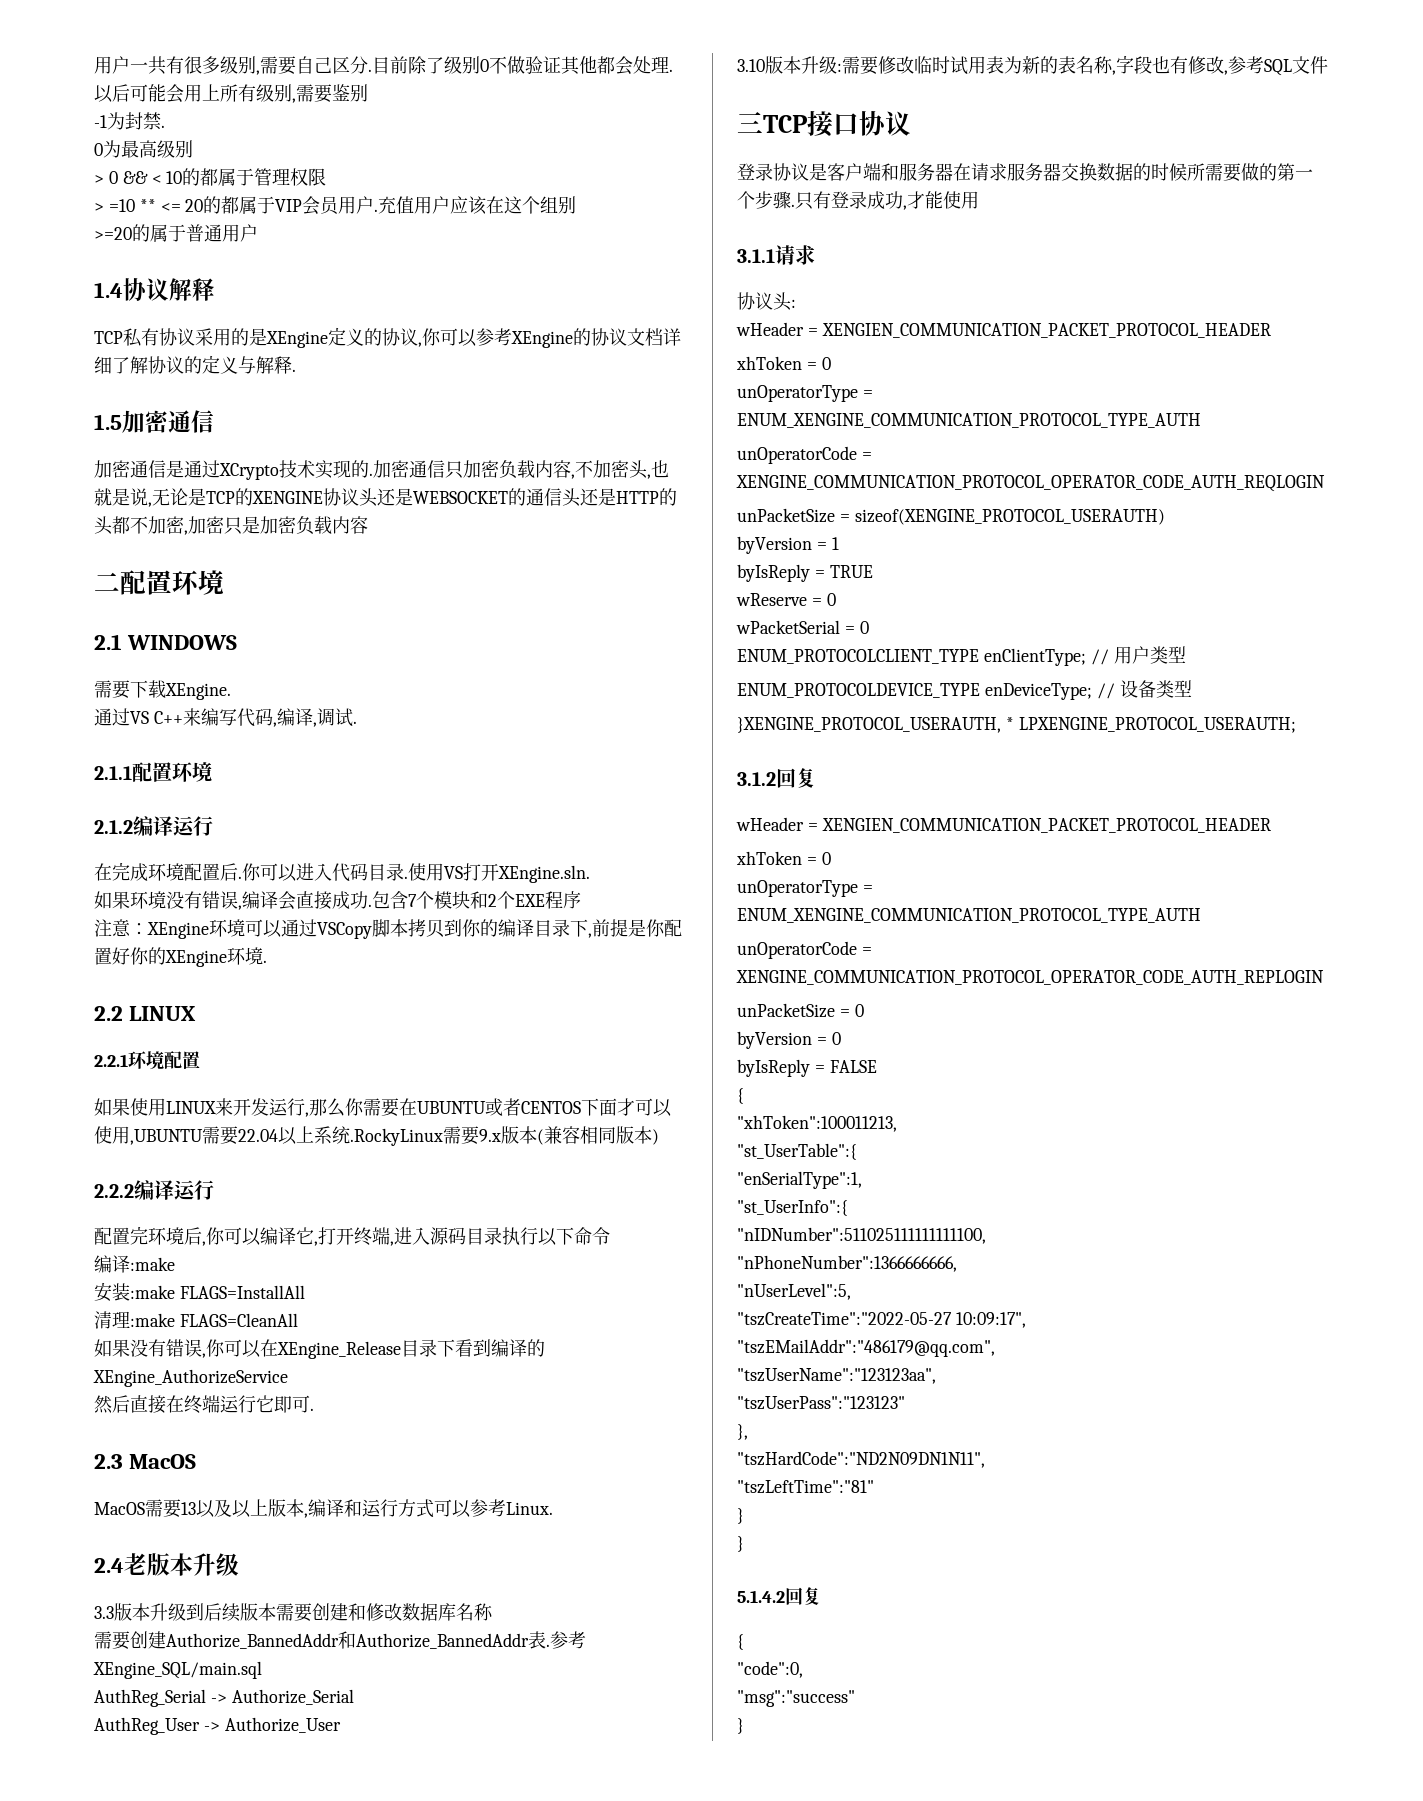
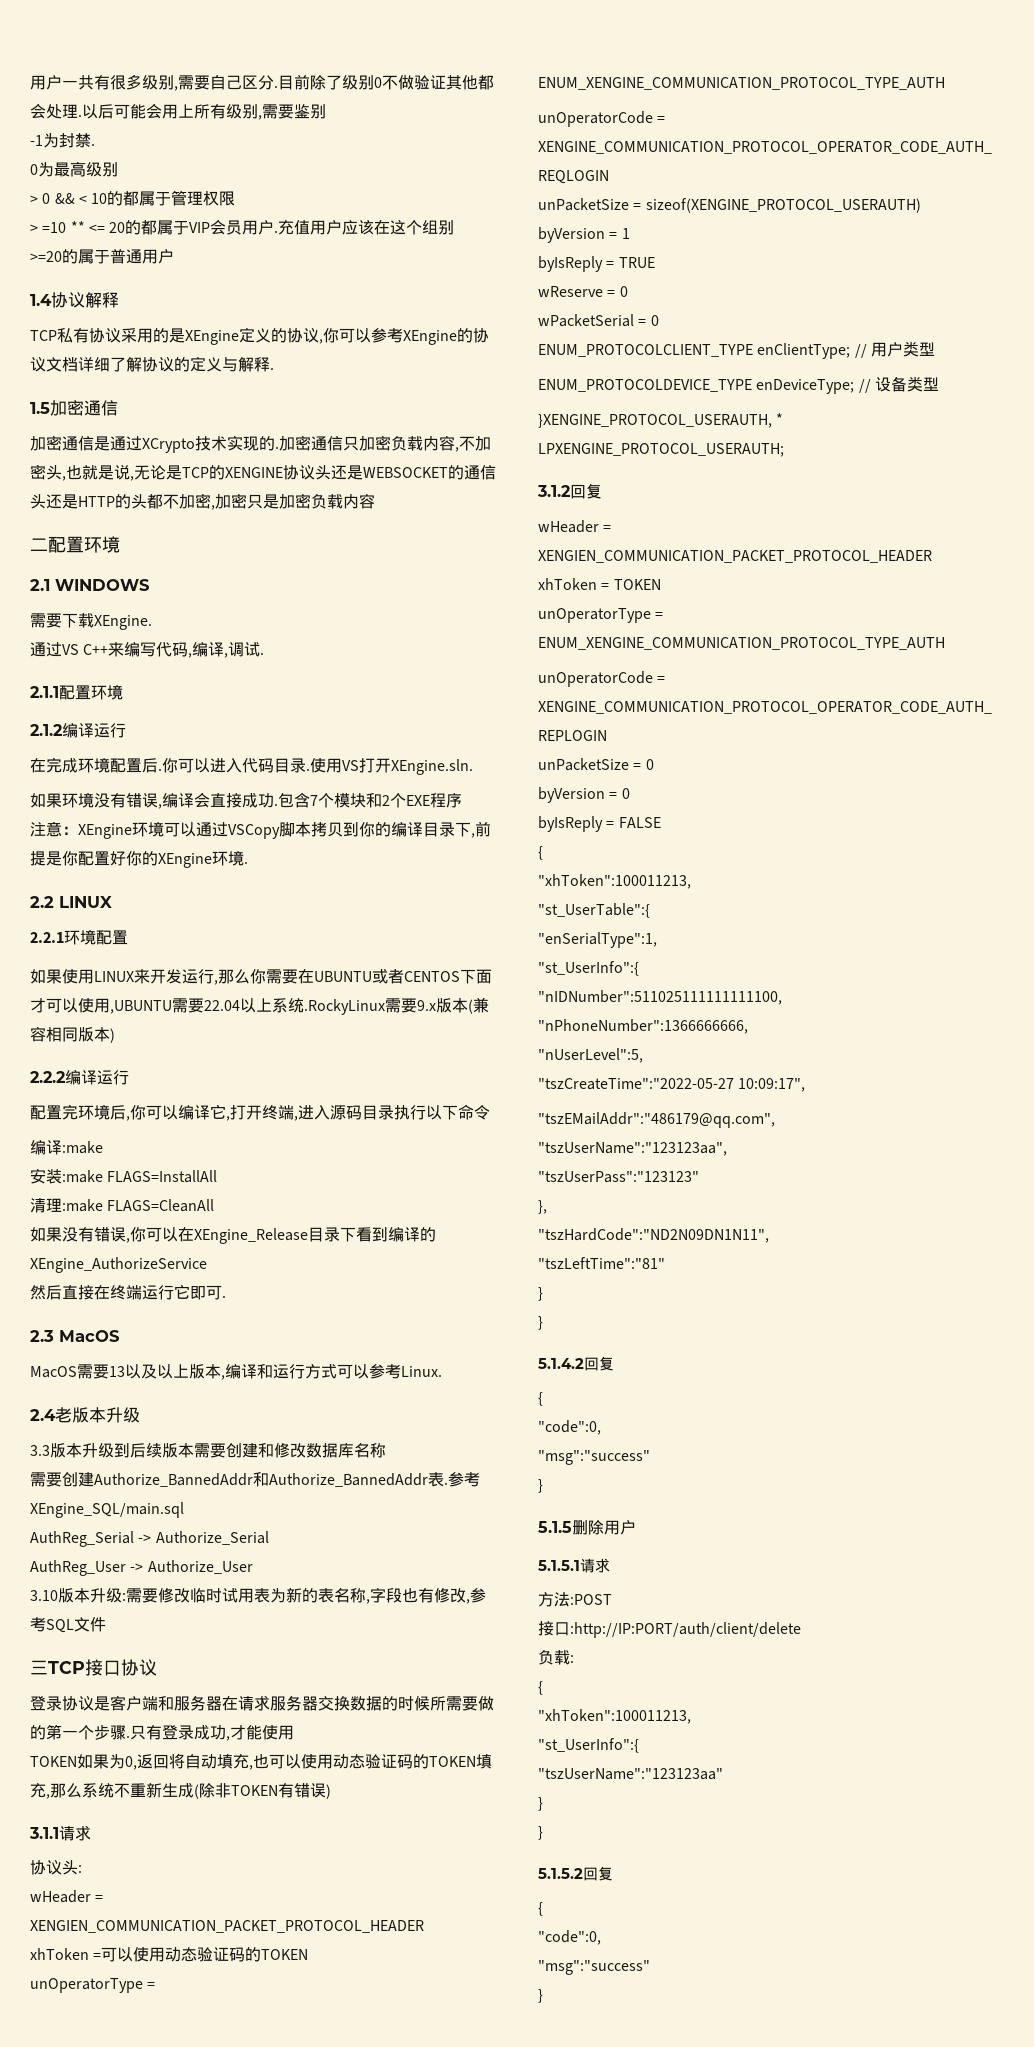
+ TOKEN如果为0,返回将自动填充,也可以使用动态验证码的TOKEN填充,那么系统不重新生成(除非TOKEN有错误)
  协议头:
  wHeader = XENGIEN_COMMUNICATION_PACKET_PROTOCOL_HEADER
- xhToken = 0
+ xhToken =可以使用动态验证码的TOKEN
  3.1.2回复
  wHeader = XENGIEN_COMMUNICATION_PACKET_PROTOCOL_HEADER
- xhToken = 0
+ xhToken = TOKEN
+ 5.1.5删除用户
+ 5.1.5.1请求
+ 方法:POST
+ 接口:http://IP:PORT/auth/client/delete
+ 负载:
+ {
+ "xhToken":100011213,
+ "st_UserInfo":{
+ "tszUserName":"123123aa"
+ }
+ }
+ 5.1.5.2回复
+ {
+ "code":0,
+ "msg":"success"
+ }

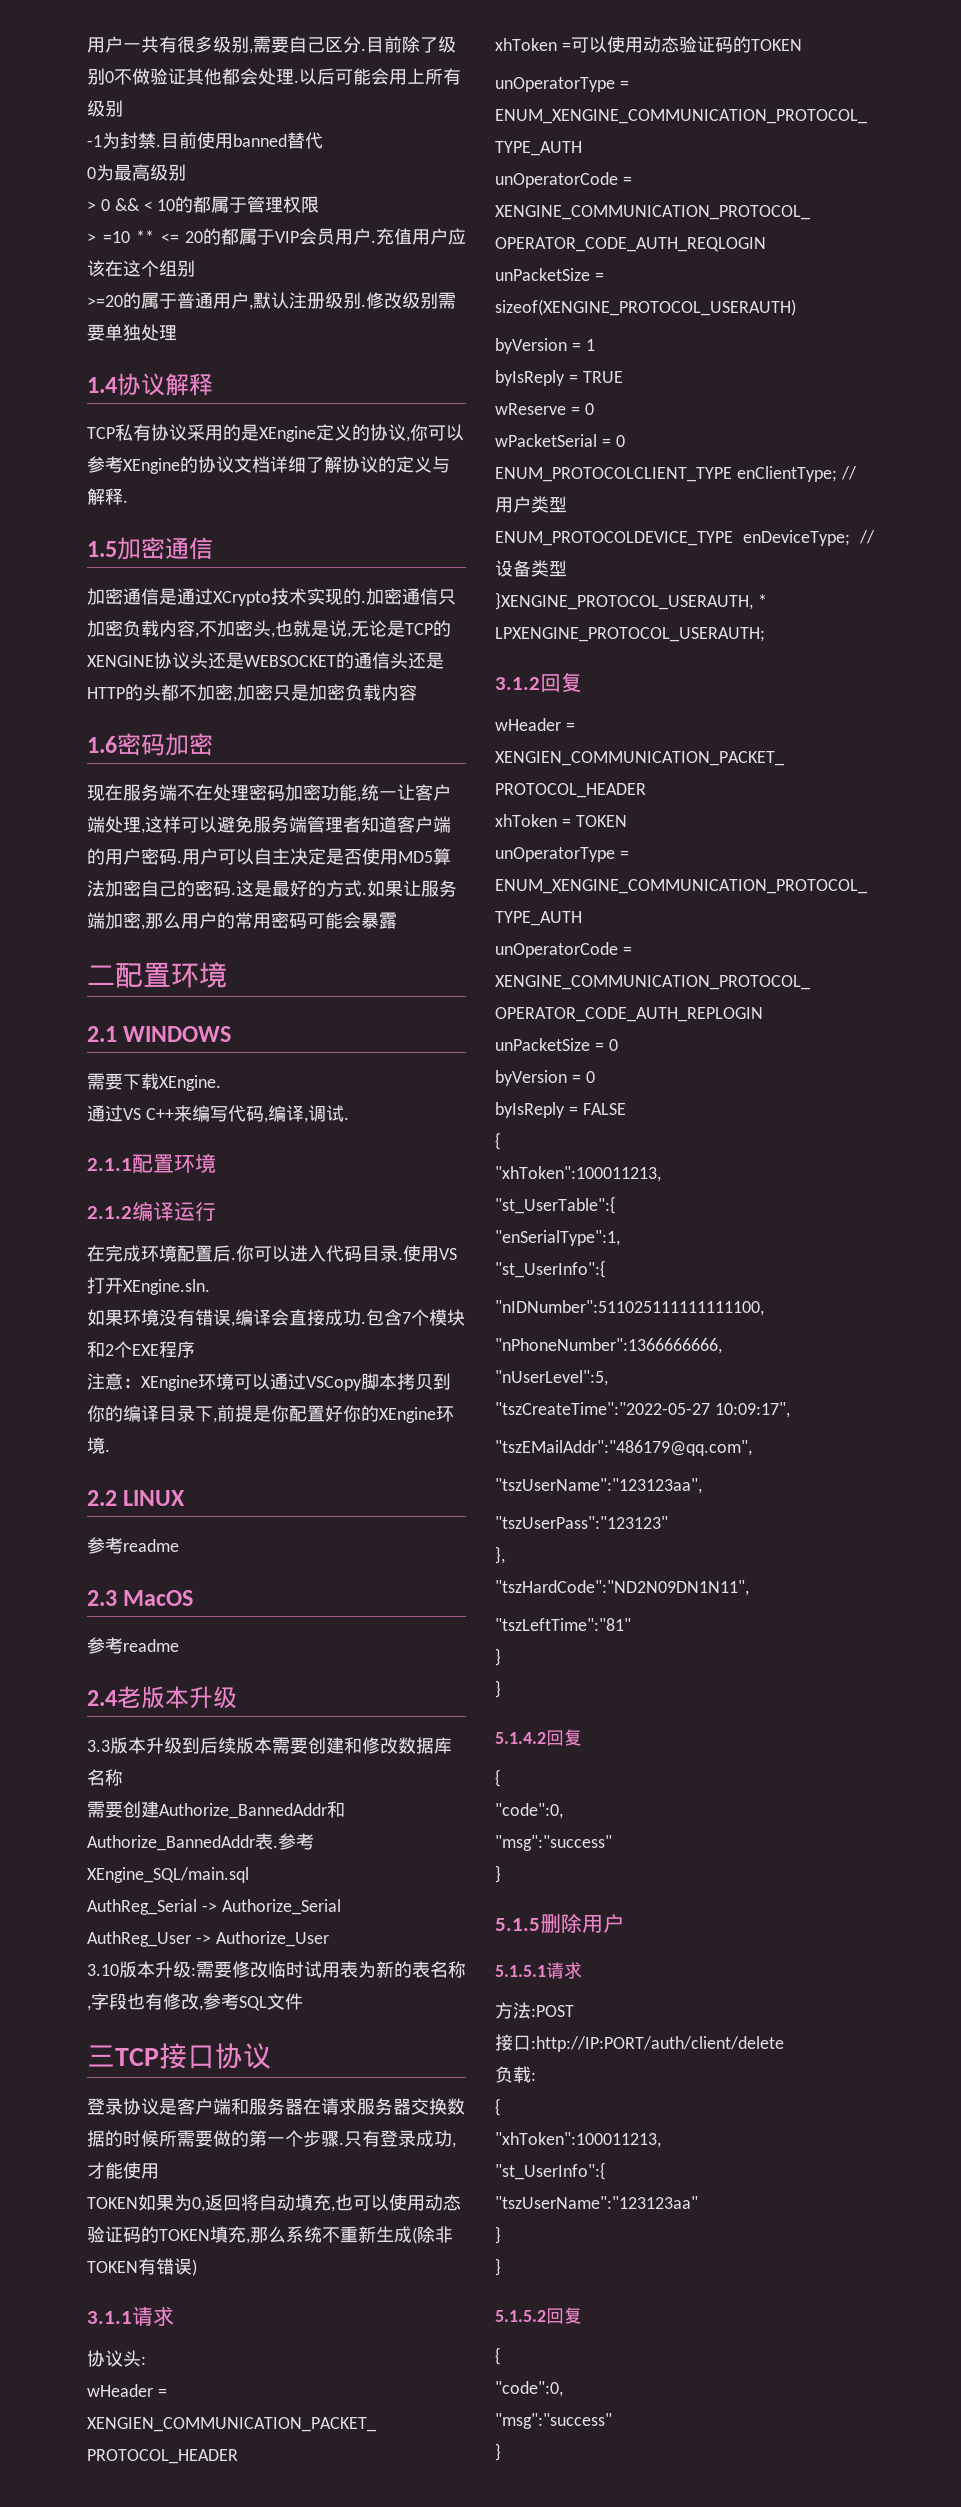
- 以后可能会用上所有级别,需要鉴别
+ 以后可能会用上所有级别
+ 目前使用banned替代
- >=20的属于普通用户
+ >=20的属于普通用户,默认注册级别.修改级别需要单独处理
+ 1.6密码加密
+ 现在服务端不在处理密码加密功能,统一让客户端处理,这样可以避免服务端管理者知道客户端的用户密码.用户可以自主决定是否使用MD5算法加密自己的密码.这是最好的方式.如果让服务端加密,那么用户的常用密码可能会暴露
  2.2 LINUX
- 2.2.1环境配置
- 如果使用LINUX来开发运行,那么你需要在UBUNTU或者CENTOS下面才可以使用,UBUNTU需要22.04以上系统.RockyLinux需要9.x版本(兼容相同版本)
- 2.2.2编译运行
- 配置完环境后,你可以编译它,打开终端,进入源码目录执行以下命令
- 编译:make
- 安装:make FLAGS=InstallAll
- 清理:make FLAGS=CleanAll
- 如果没有错误,你可以在XEngine_Release目录下看到编译的XEngine_AuthorizeService
- 然后直接在终端运行它即可.
+ 参考readme
  2.3 MacOS
- MacOS需要13以及以上版本,编译和运行方式可以参考Linux.
+ 参考readme

